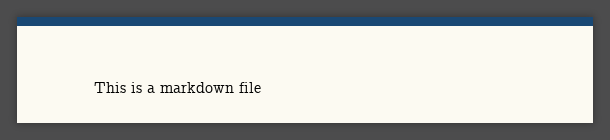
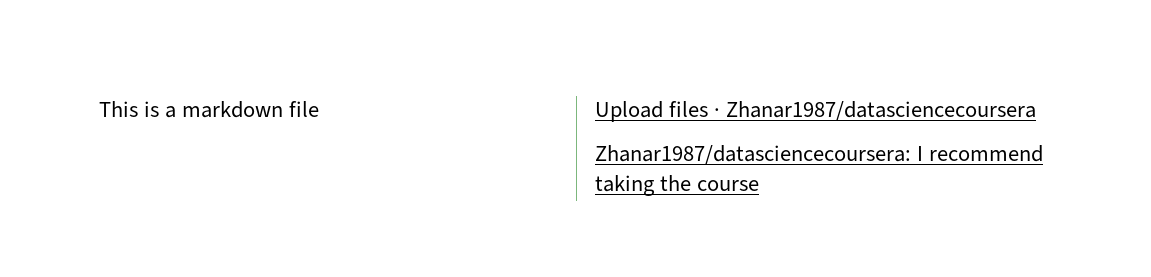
+ Upload files · Zhanar1987/datasciencecoursera
+ Zhanar1987/datasciencecoursera: I recommend taking the course

